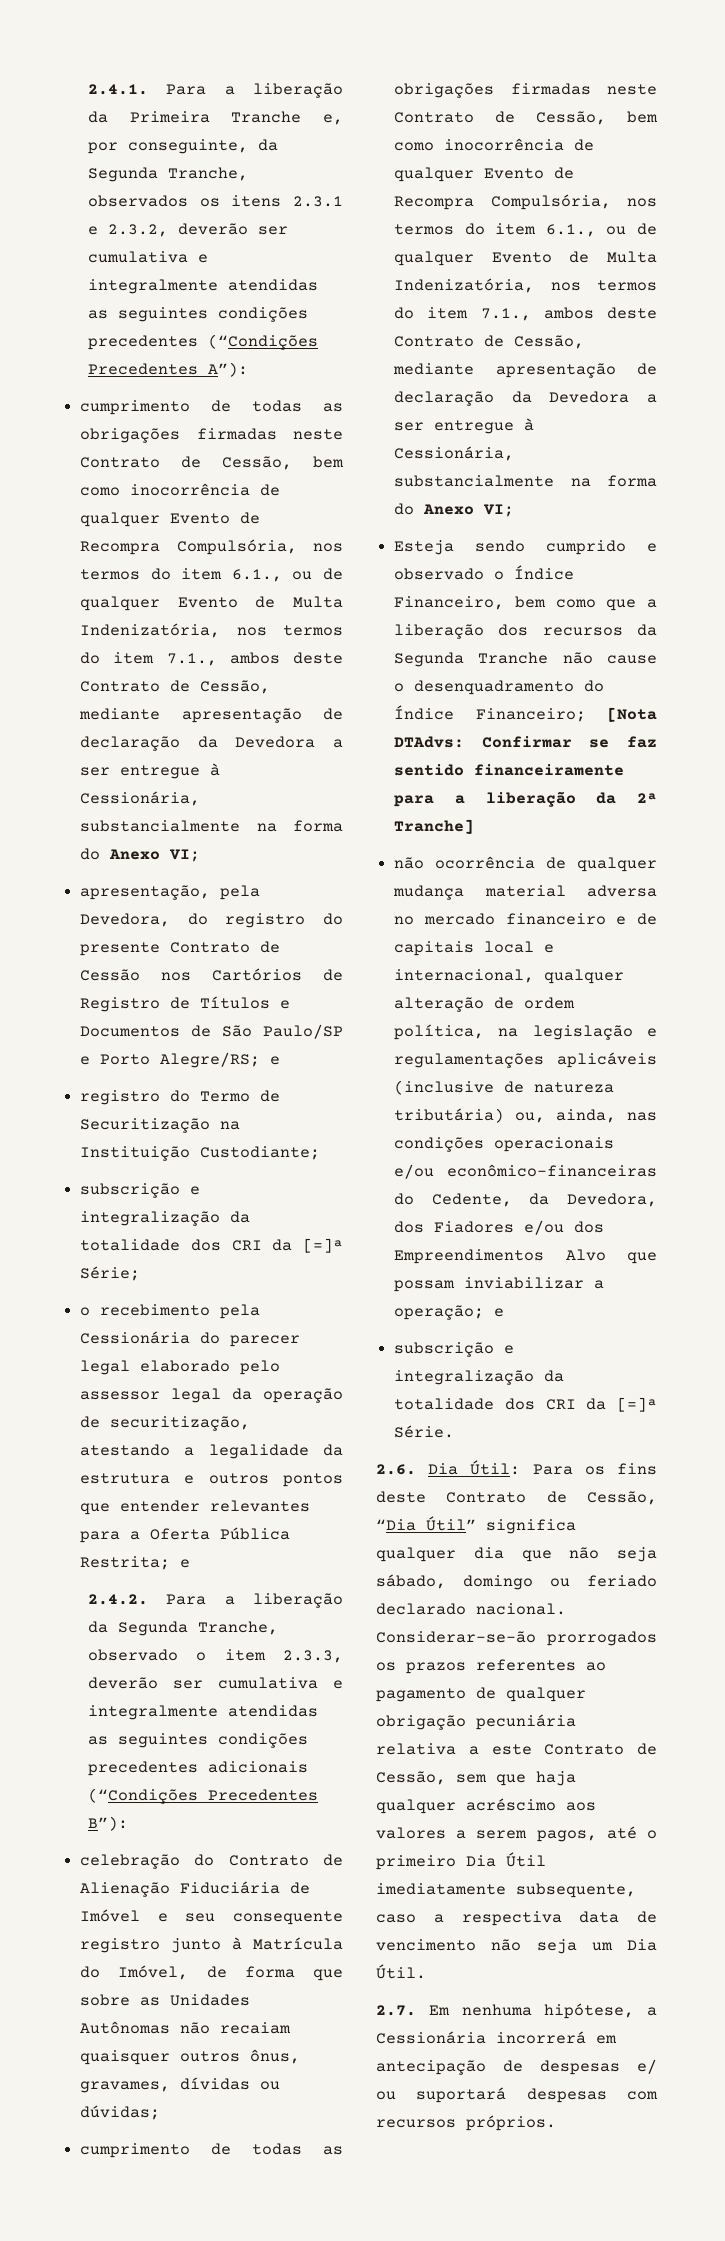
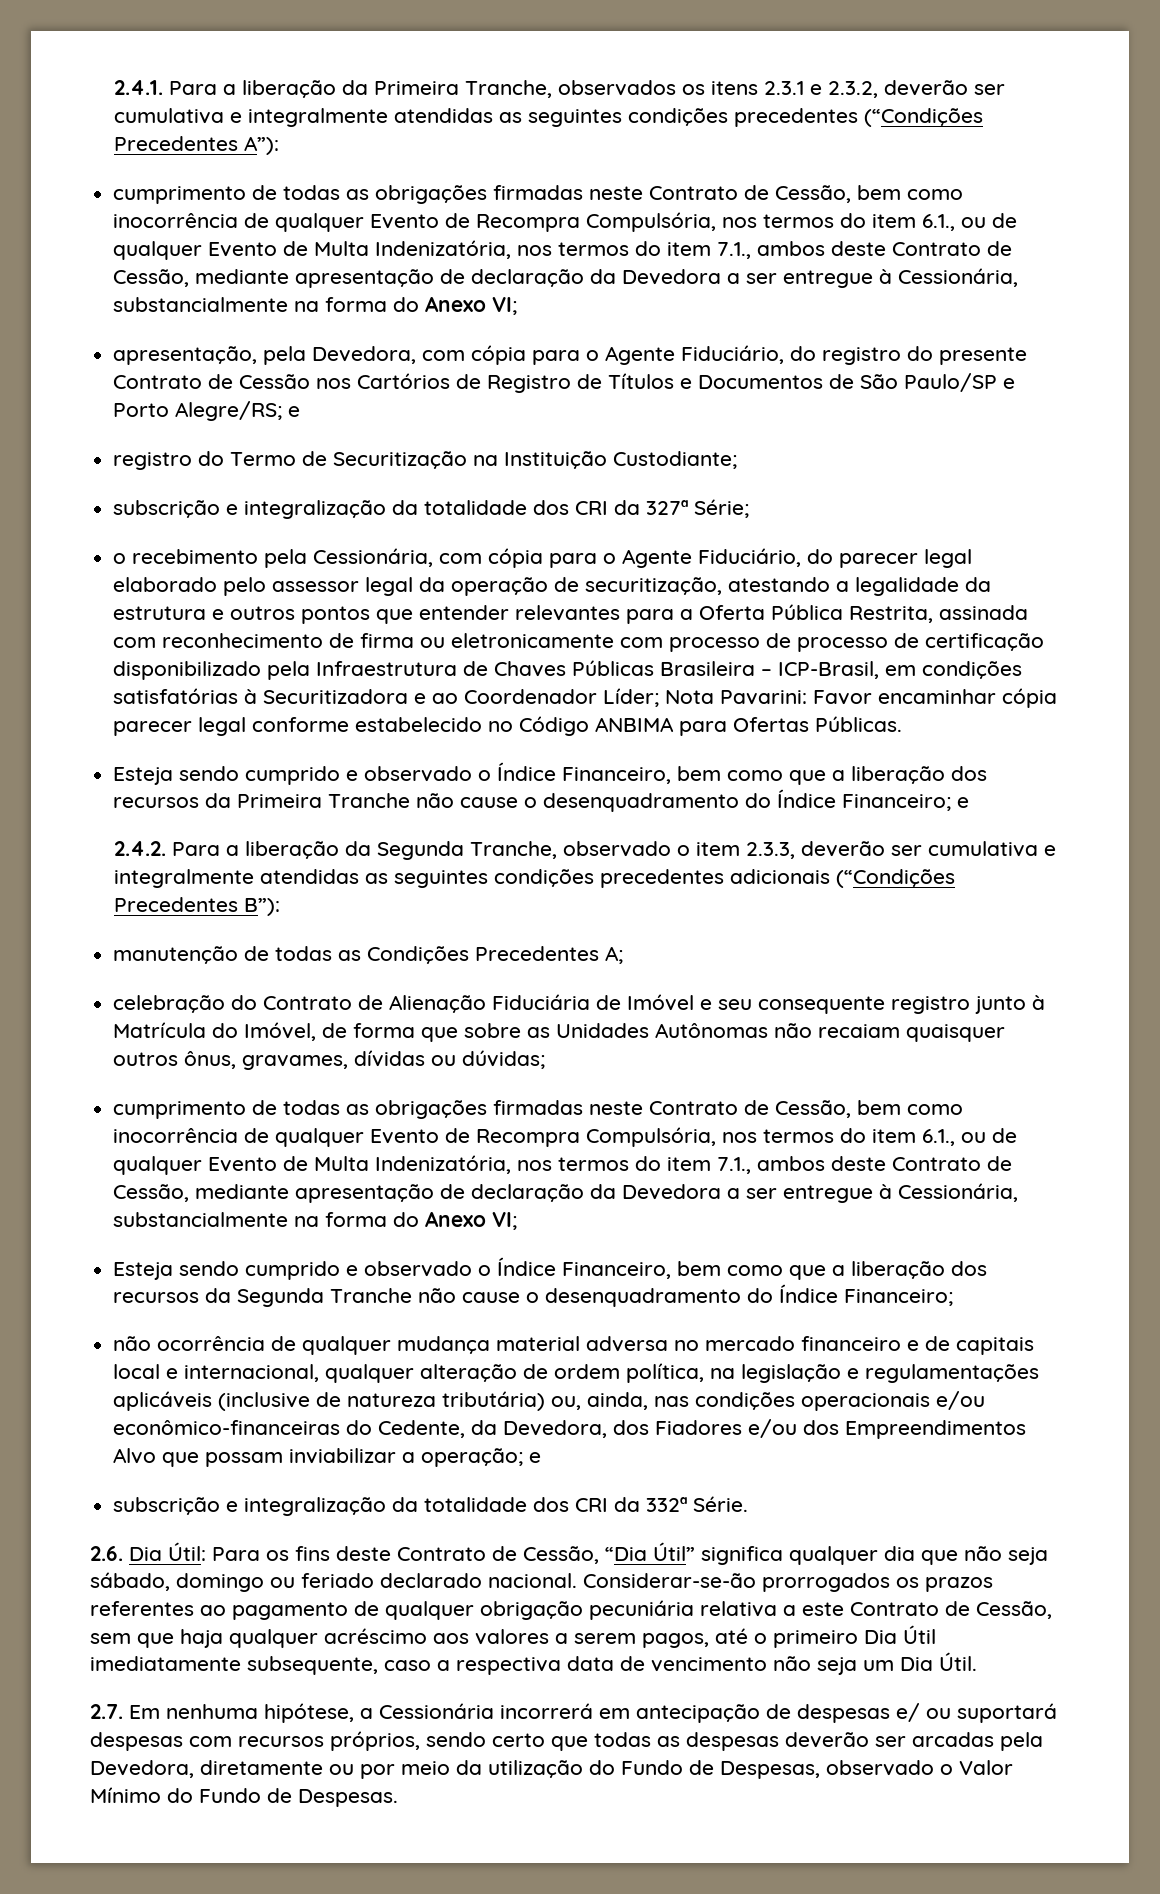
- 2.4.1. Para a liberação da Primeira Tranche e, por conseguinte, da Segunda Tranche, observados os itens 2.3.1 e 2.3.2, deverão ser cumulativa e integralmente atendidas as seguintes condições precedentes (“Condições Precedentes A”):
+ 2.4.1. Para a liberação da Primeira Tranche, observados os itens 2.3.1 e 2.3.2, deverão ser cumulativa e integralmente atendidas as seguintes condições precedentes (“Condições Precedentes A”):
- apresentação, pela Devedora, do registro do presente Contrato de Cessão nos Cartórios de Registro de Títulos e Documentos de São Paulo/SP e Porto Alegre/RS; e
+ apresentação, pela Devedora, com cópia para o Agente Fiduciário, do registro do presente Contrato de Cessão nos Cartórios de Registro de Títulos e Documentos de São Paulo/SP e Porto Alegre/RS; e
- subscrição e integralização da totalidade dos CRI da [=]ª Série;
+ subscrição e integralização da totalidade dos CRI da 327ª Série;
- o recebimento pela Cessionária do parecer legal elaborado pelo assessor legal da operação de securitização, atestando a legalidade da estrutura e outros pontos que entender relevantes para a Oferta Pública Restrita; e
+ o recebimento pela Cessionária, com cópia para o Agente Fiduciário, do parecer legal elaborado pelo assessor legal da operação de securitização, atestando a legalidade da estrutura e outros pontos que entender relevantes para a Oferta Pública Restrita, assinada com reconhecimento de firma ou eletronicamente com processo de processo de certificação disponibilizado pela Infraestrutura de Chaves Públicas Brasileira – ICP-Brasil, em condições satisfatórias à Securitizadora e ao Coordenador Líder; Nota Pavarini: Favor encaminhar cópia parecer legal conforme estabelecido no Código ANBIMA para Ofertas Públicas.
+ Esteja sendo cumprido e observado o Índice Financeiro, bem como que a liberação dos recursos da Primeira Tranche não cause o desenquadramento do Índice Financeiro; e
+ manutenção de todas as Condições Precedentes A;
- Esteja sendo cumprido e observado o Índice Financeiro, bem como que a liberação dos recursos da Segunda Tranche não cause o desenquadramento do Índice Financeiro; [Nota DTAdvs: Confirmar se faz sentido financeiramente para a liberação da 2ª Tranche]
+ Esteja sendo cumprido e observado o Índice Financeiro, bem como que a liberação dos recursos da Segunda Tranche não cause o desenquadramento do Índice Financeiro;
- subscrição e integralização da totalidade dos CRI da [=]ª Série.
+ subscrição e integralização da totalidade dos CRI da 332ª Série.
- 2.7. Em nenhuma hipótese, a Cessionária incorrerá em antecipação de despesas e/ ou suportará despesas com recursos próprios.
+ 2.7. Em nenhuma hipótese, a Cessionária incorrerá em antecipação de despesas e/ ou suportará despesas com recursos próprios, sendo certo que todas as despesas deverão ser arcadas pela Devedora, diretamente ou por meio da utilização do Fundo de Despesas, observado o Valor Mínimo do Fundo de Despesas.

